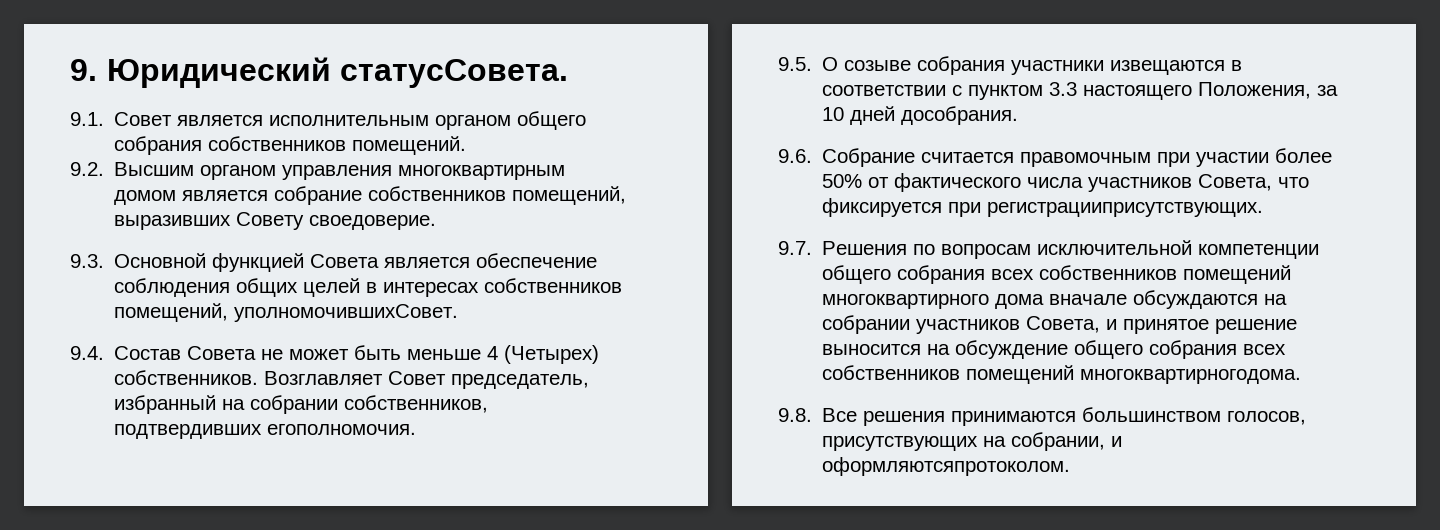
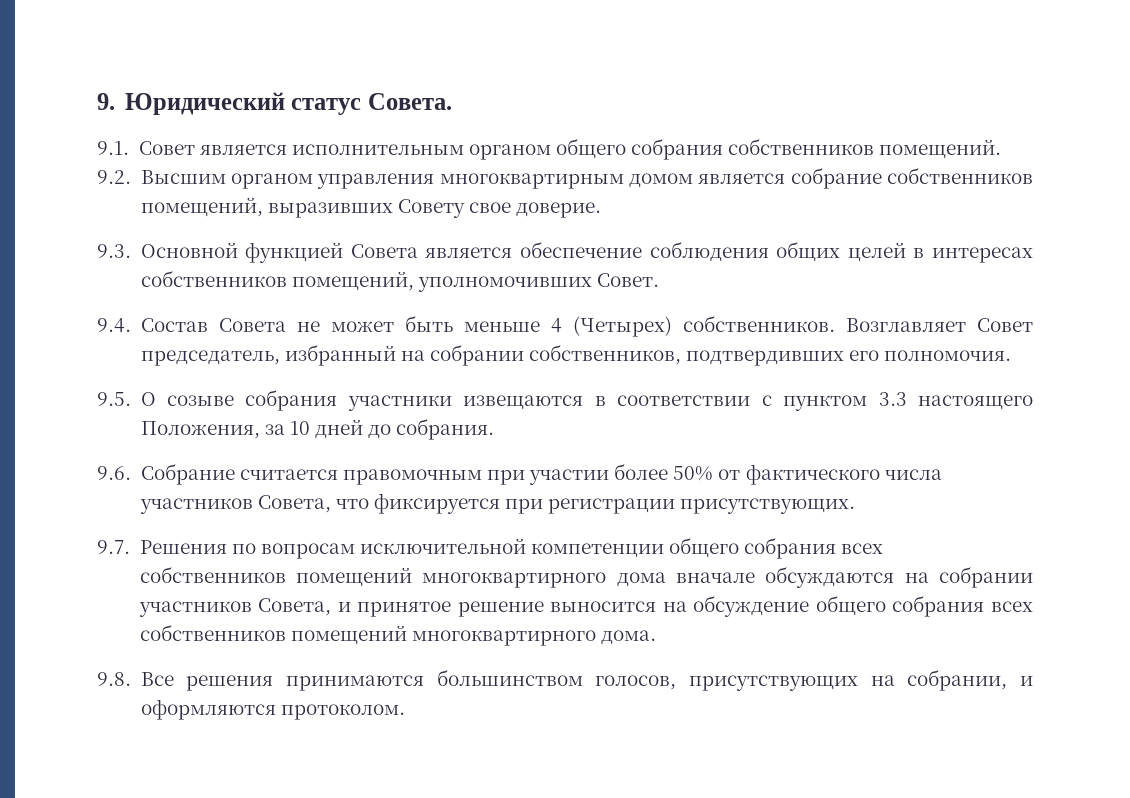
- 9. Юридический статусСовета.
+ 9. Юридический статус Совета.
- 9.2. Высшим органом управления многоквартирным домом является собрание собственников помещений, выразивших Совету своедоверие.
+ 9.2. Высшим органом управления многоквартирным домом является собрание собственников помещений, выразивших Совету свое доверие.
- 9.3. Основной функцией Совета является обеспечение соблюдения общих целей в интересах собственников помещений, уполномочившихСовет.
+ 9.3. Основной функцией Совета является обеспечение соблюдения общих целей в интересах собственников помещений, уполномочивших Совет.
- Возглавляет Совет председатель, избранный на собрании собственников, подтвердивших егополномочия.
+ Возглавляет Совет председатель, избранный на собрании собственников, подтвердивших его полномочия.
- 9.5. О созыве собрания участники извещаются в соответствии с пунктом 3.3 настоящего Положения, за 10 дней дособрания.
+ 9.5. О созыве собрания участники извещаются в соответствии с пунктом 3.3 настоящего Положения, за 10 дней до собрания.
- 9.6. Собрание считается правомочным при участии более 50% от фактического числа участников Совета, что фиксируется при регистрацииприсутствующих.
+ 9.6. Собрание считается правомочным при участии более 50% от фактического числа участников Совета, что фиксируется при регистрации присутствующих.
- 9.7. Решения по вопросам исключительной компетенции общего собрания всех собственников помещений многоквартирного дома вначале обсуждаются на собрании участников Совета, и принятое решение выносится на обсуждение общего собрания всех собственников помещений многоквартирногодома.
+ 9.7. Решения по вопросам исключительной компетенции общего собрания всех собственников помещений многоквартирного дома вначале обсуждаются на собрании участников Совета, и принятое решение выносится на обсуждение общего собрания всех собственников помещений многоквартирного дома.
- 9.8. Все решения принимаются большинством голосов, присутствующих на собрании, и оформляютсяпротоколом.
+ 9.8. Все решения принимаются большинством голосов, присутствующих на собрании, и оформляются протоколом.

